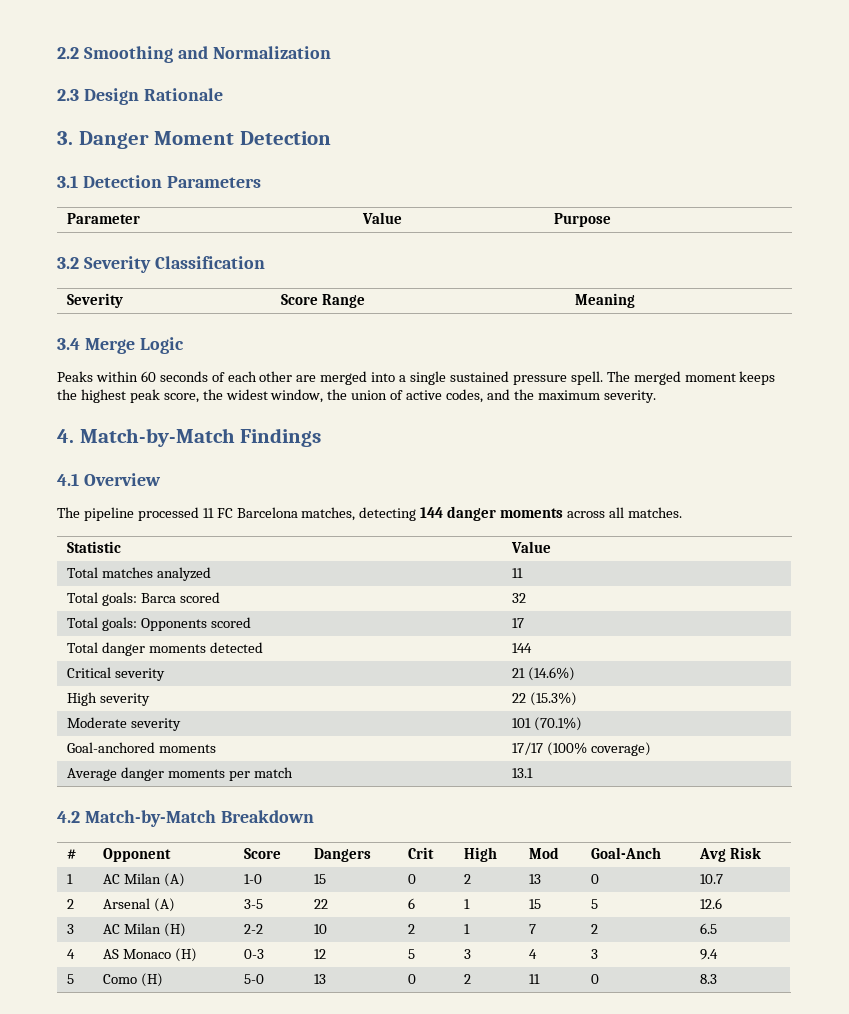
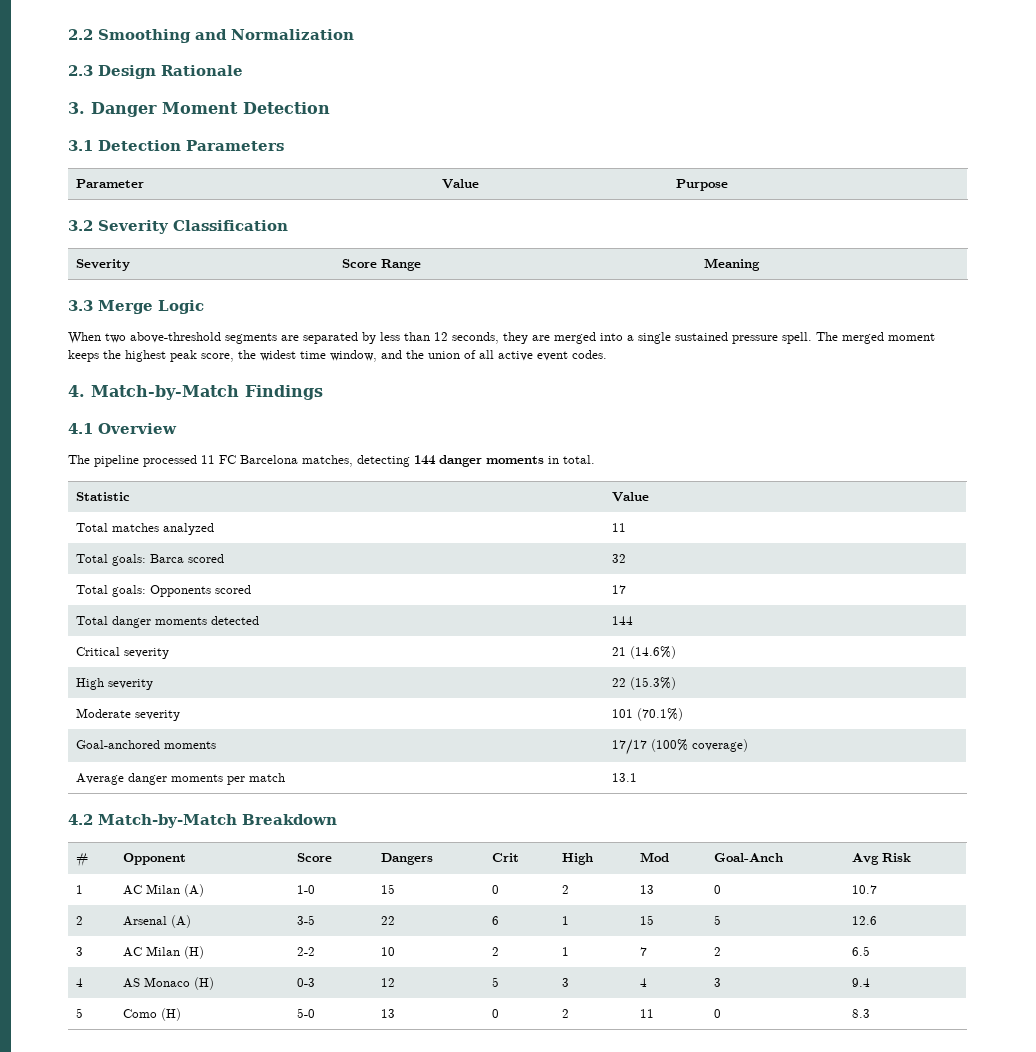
- 3.4 Merge Logic
+ 3.3 Merge Logic
- Peaks within 60 seconds of each other are merged into a single sustained pressure spell.
+ When two above-threshold segments are separated by less than 12 seconds, they are merged into a single sustained pressure spell.
- The merged moment keeps the highest peak score, the widest window, the union of active codes, and the maximum severity.
+ The merged moment keeps the highest peak score, the widest time window, and the union of all active event codes.
- The pipeline processed 11 FC Barcelona matches, detecting 144 danger moments across all matches.
+ The pipeline processed 11 FC Barcelona matches, detecting 144 danger moments in total.

